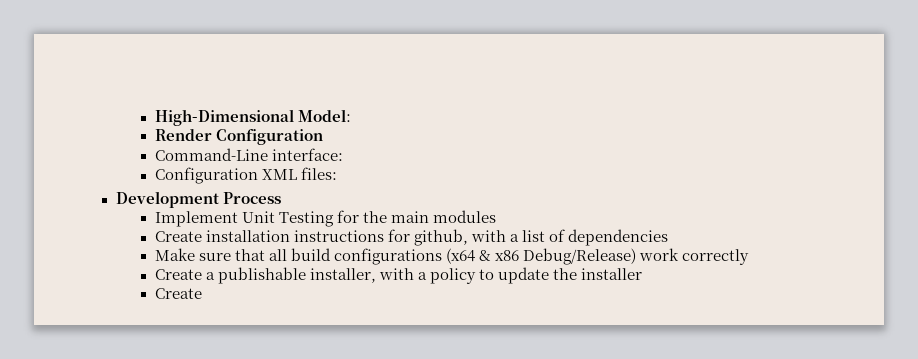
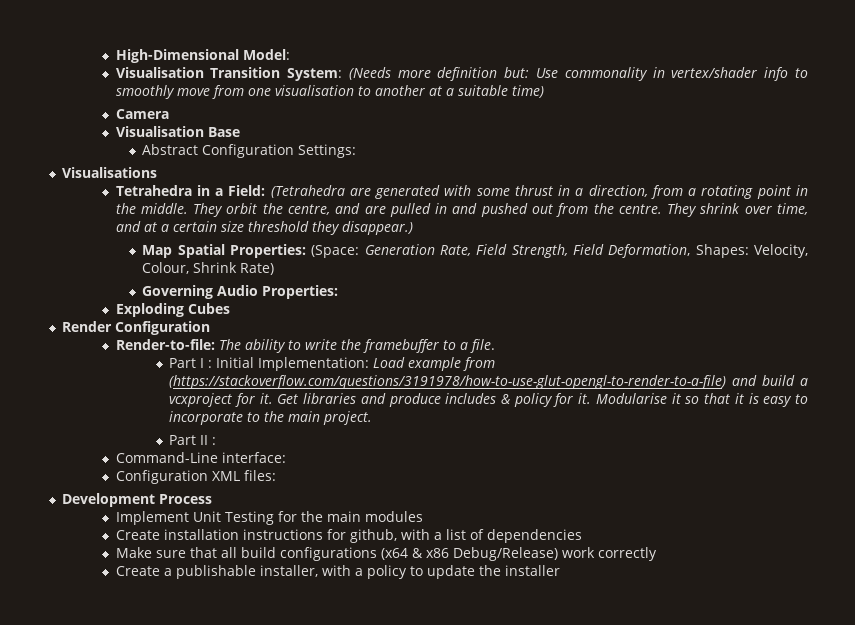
+ Visualisation Transition System: (Needs more definition but: Use commonality in vertex/shader info to smoothly move from one visualisation to another at a suitable time)
+ Camera
+ Visualisation Base
+ Abstract Configuration Settings:
+ Visualisations
+ Tetrahedra in a Field: (Tetrahedra are generated with some thrust in a direction, from a rotating point in the middle. They orbit the centre, and are pulled in and pushed out from the centre. They shrink over time, and at a certain size threshold they disappear.)
+ Map Spatial Properties: (Space: Generation Rate, Field Strength, Field Deformation, Shapes: Velocity, Colour, Shrink Rate)
+ Governing Audio Properties:
+ Exploding Cubes
  Render Configuration
+ Render-to-file: The ability to write the framebuffer to a file.
+ Part I : Initial Implementation: Load example from (https://stackoverflow.com/questions/3191978/how-to-use-glut-opengl-to-render-to-a-file) and build a vcxproject for it. Get libraries and produce includes & policy for it. Modularise it so that it is easy to incorporate to the main project.
+ Part II :
  Create a publishable installer, with a policy to update the installer
- Create

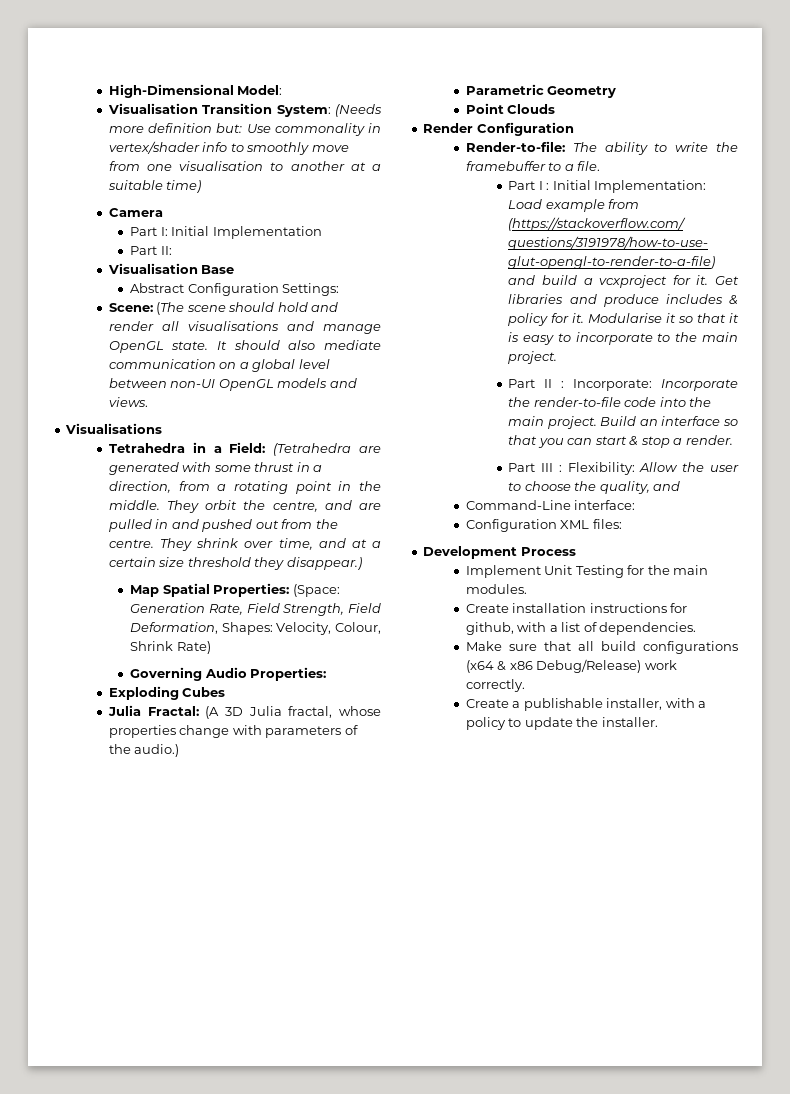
+ Part I: Initial Implementation
+ Part II:
+ Scene: (The scene should hold and render all visualisations and manage OpenGL state. It should also mediate communication on a global level between non-UI OpenGL models and views.
+ Julia Fractal: (A 3D Julia fractal, whose properties change with parameters of the audio.)
+ Parametric Geometry
+ Point Clouds
- Part II :
+ Part II : Incorporate: Incorporate the render-to-file code into the main project. Build an interface so that you can start & stop a render.
+ Part III : Flexibility: Allow the user to choose the quality, and
- Implement Unit Testing for the main modules
+ Implement Unit Testing for the main modules.
- Create installation instructions for github, with a list of dependencies
+ Create installation instructions for github, with a list of dependencies.
- Make sure that all build configurations (x64 & x86 Debug/Release) work correctly
+ Make sure that all build configurations (x64 & x86 Debug/Release) work correctly.
- Create a publishable installer, with a policy to update the installer
+ Create a publishable installer, with a policy to update the installer.

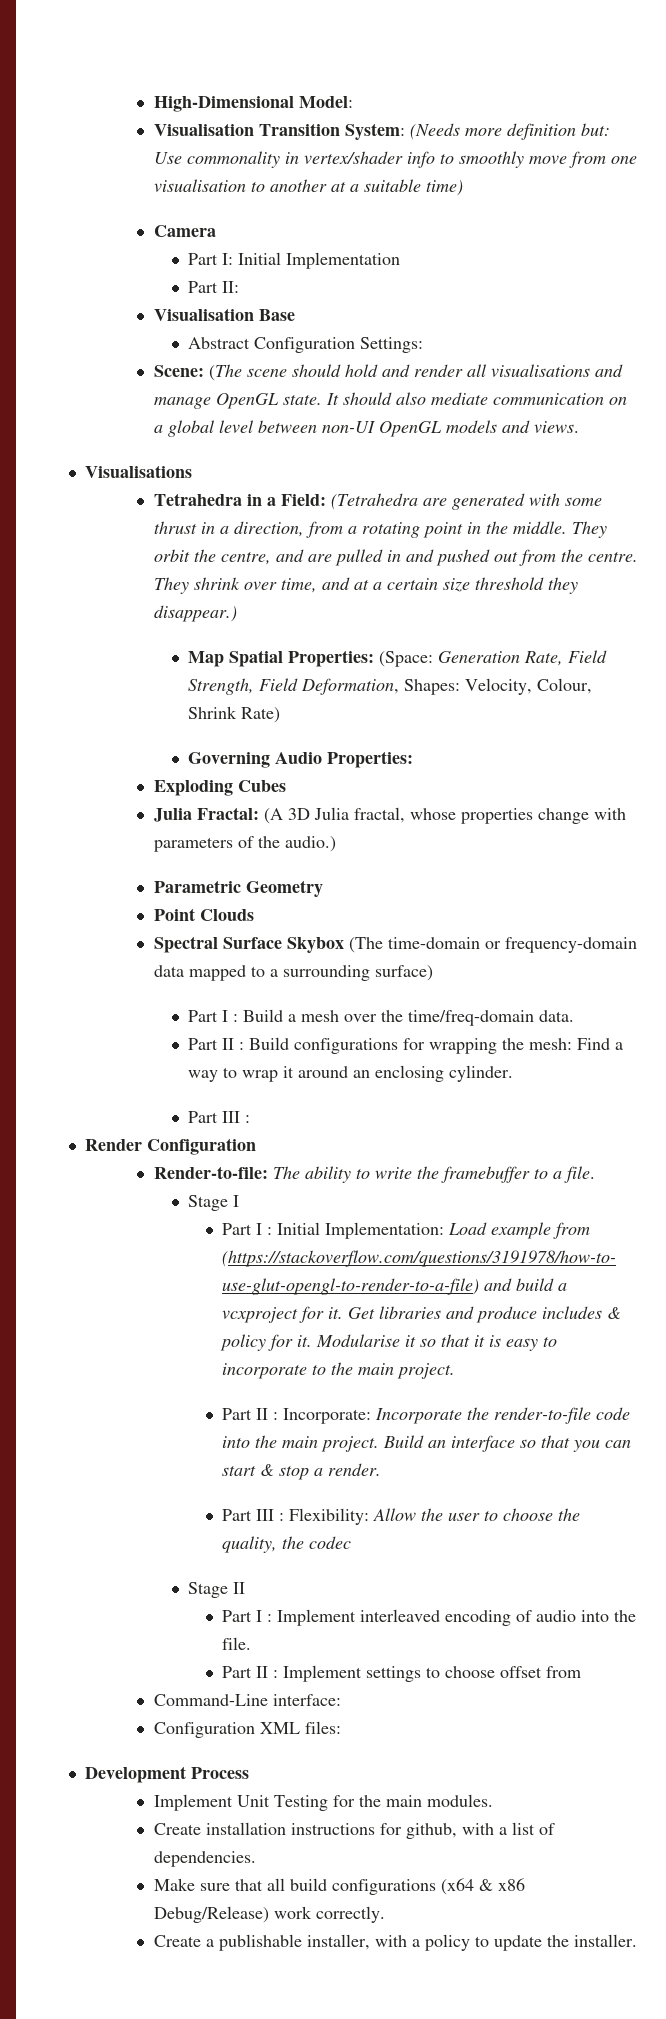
+ Spectral Surface Skybox (The time-domain or frequency-domain data mapped to a surrounding surface)
+ Part I : Build a mesh over the time/freq-domain data.
+ Part II : Build configurations for wrapping the mesh: Find a way to wrap it around an enclosing cylinder.
+ Part III :
+ Stage I
- Part III : Flexibility: Allow the user to choose the quality, and
+ Part III : Flexibility: Allow the user to choose the quality, the codec
+ Stage II
+ Part I : Implement interleaved encoding of audio into the file.
+ Part II : Implement settings to choose offset from

